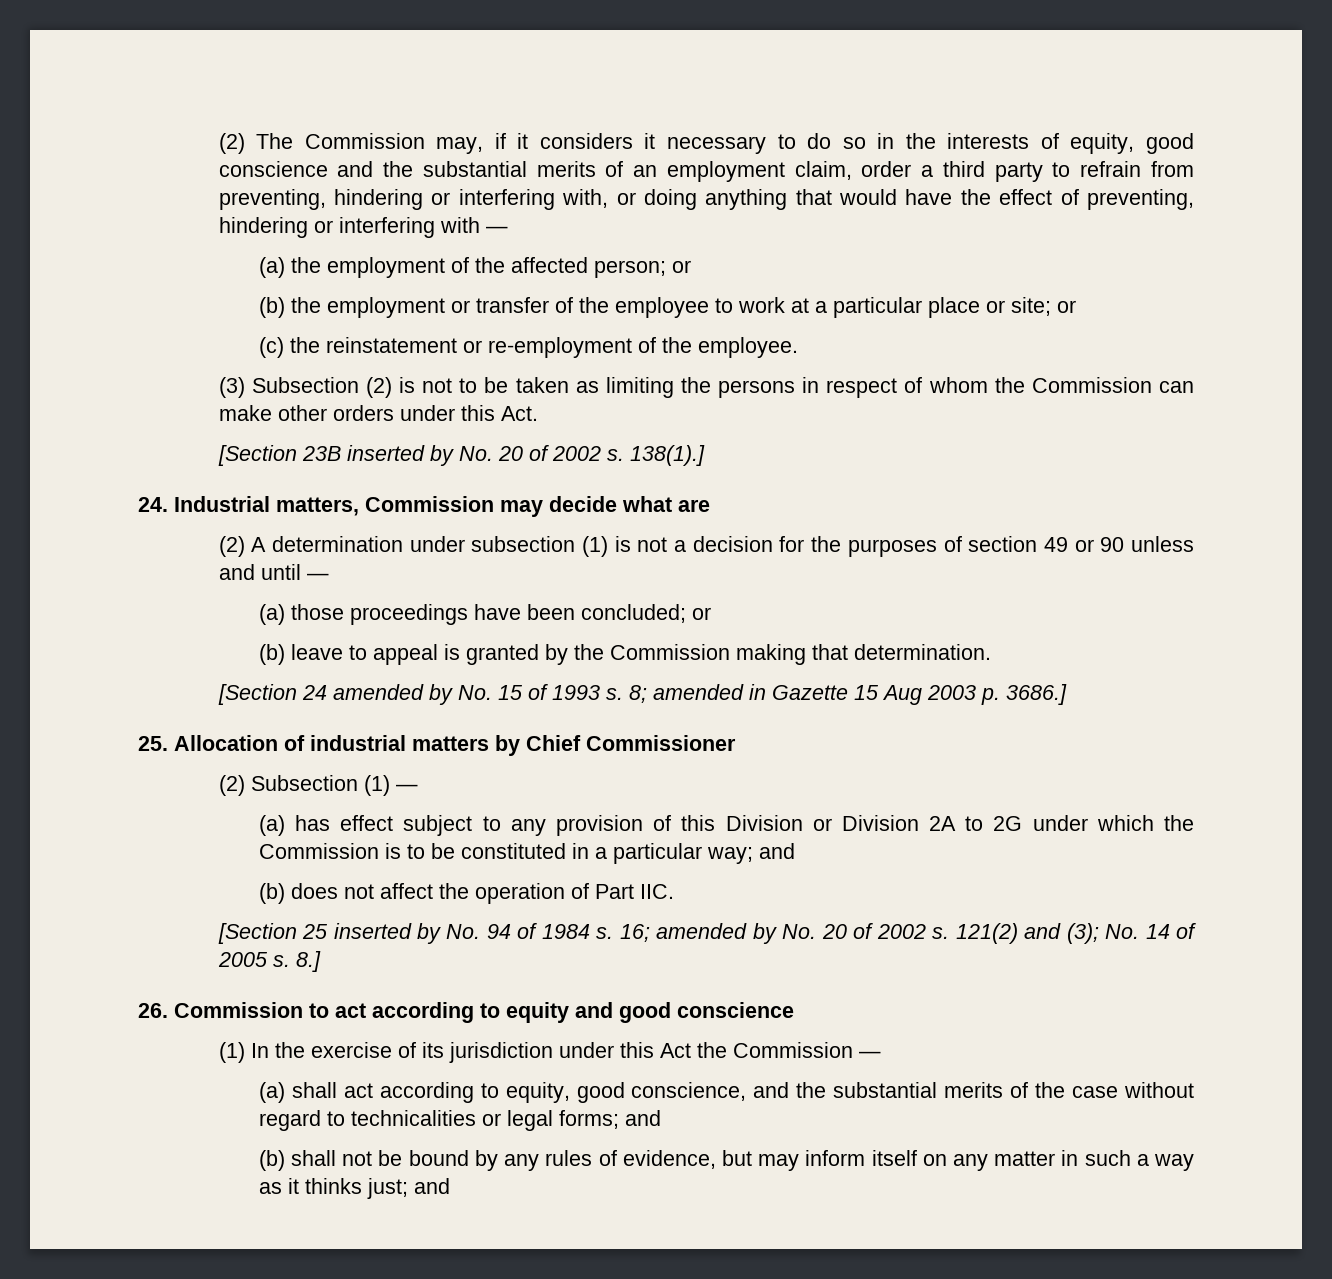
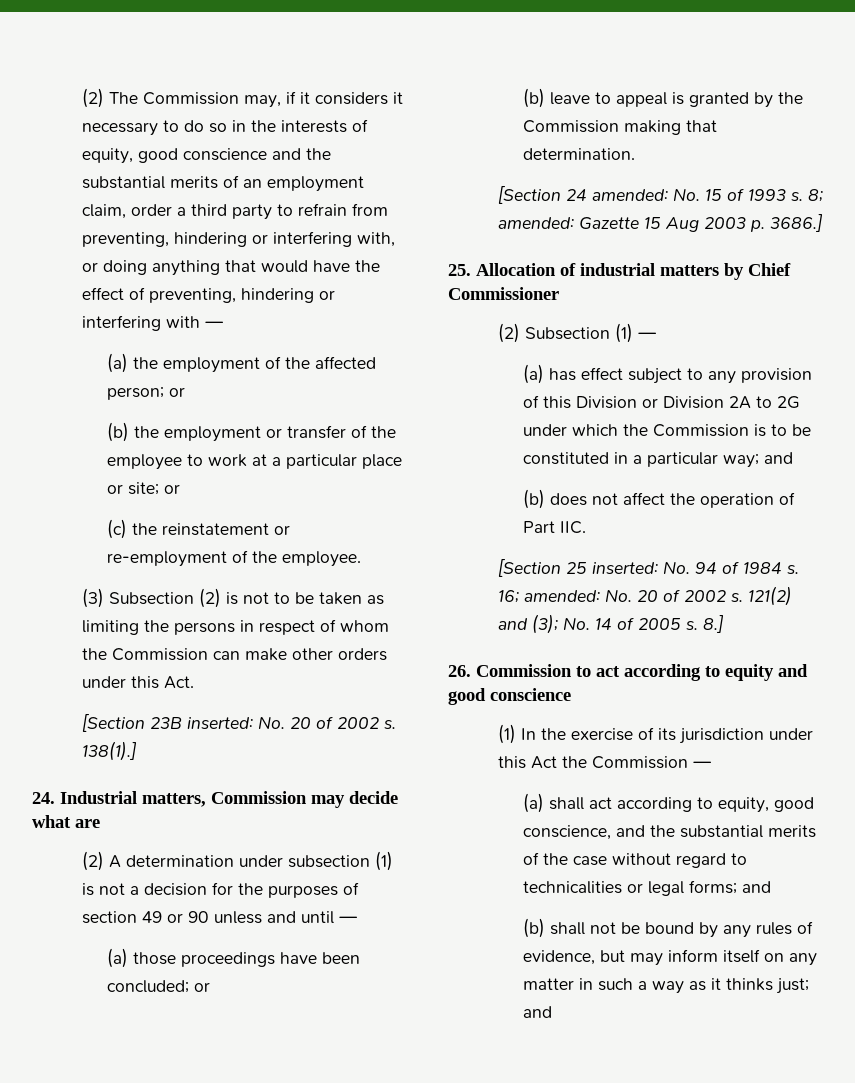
- [Section 23B inserted by No. 20 of 2002 s.
+ [Section 23B inserted: No. 20 of 2002 s.
- [Section 24 amended by No. 15 of 1993 s.
+ [Section 24 amended: No. 15 of 1993 s.
- 8; amended in Gazette 15 Aug 2003 p. 3686.]
+ 8; amended: Gazette 15 Aug 2003 p. 3686.]
- [Section 25 inserted by No. 94 of 1984 s.
+ [Section 25 inserted: No. 94 of 1984 s.
- 16; amended by No. 20 of 2002 s.
+ 16; amended: No. 20 of 2002 s.

